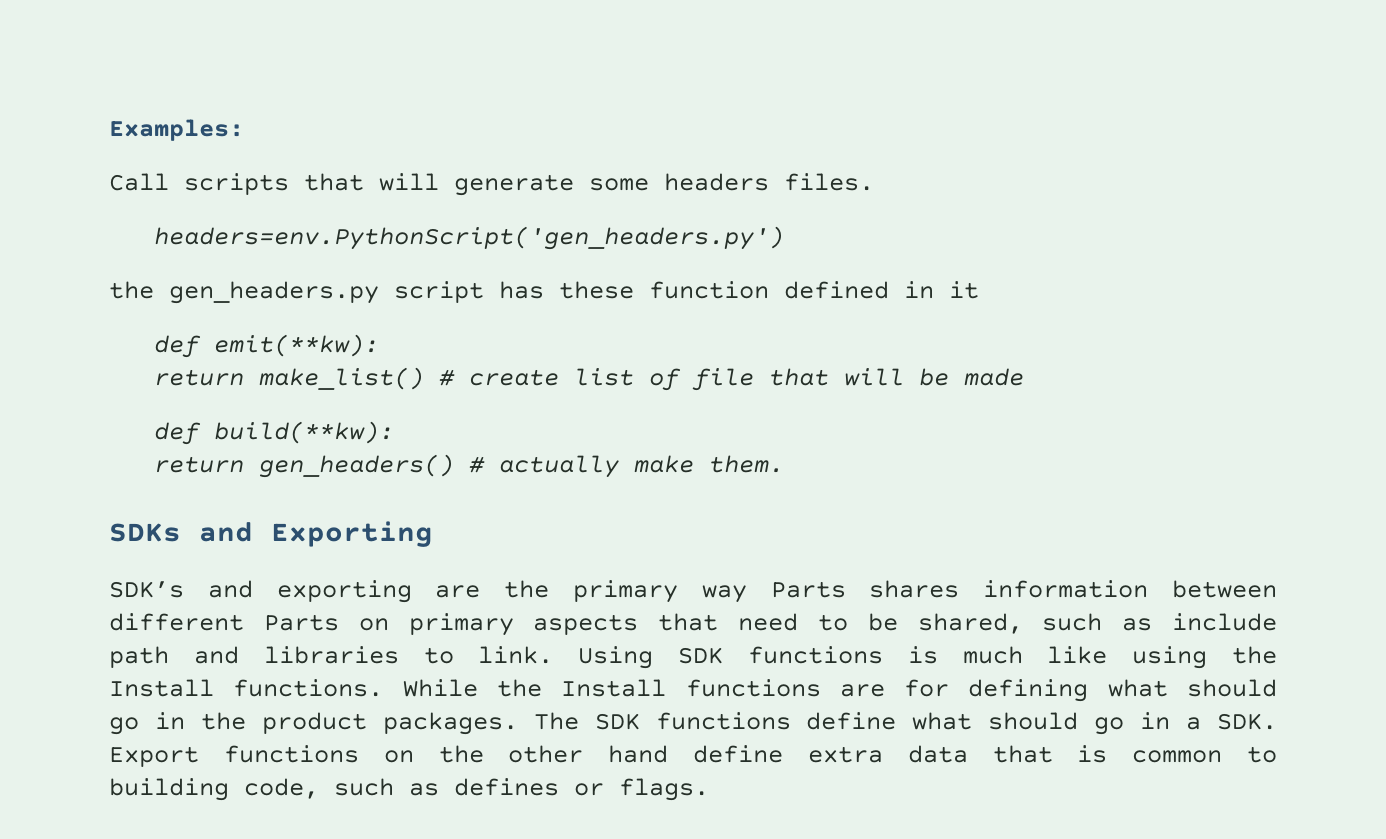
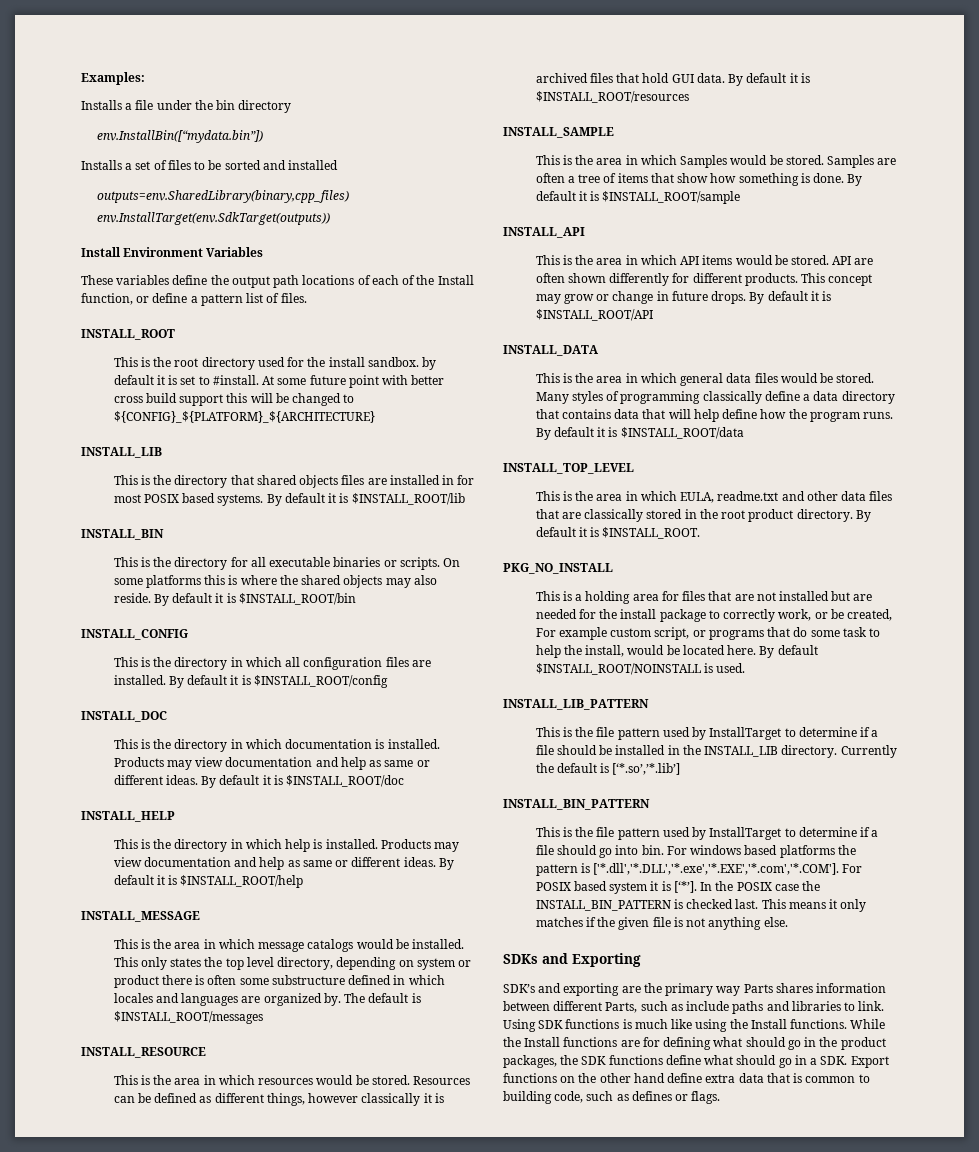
- Call scripts that will generate some headers files.
- headers=env.PythonScript('gen_headers.py')
- the gen_headers.py script has these function defined in it
- def emit(**kw):
- return make_list() # create list of file that will be made
- def build(**kw):
- return gen_headers() # actually make them.
+ Installs a file under the bin directory
+ env.InstallBin([“mydata.bin”])
+ Installs a set of files to be sorted and installed
+ outputs=env.SharedLibrary(binary,cpp_files)
+ env.InstallTarget(env.SdkTarget(outputs))
+ Install Environment Variables
+ These variables define the output path locations of each of the Install function, or define a pattern list of files.
+ INSTALL_ROOT
+ This is the root directory used for the install sandbox. by default it is set to #install. At some future point with better cross build support this will be changed to ${CONFIG}_${PLATFORM}_${ARCHITECTURE}
+ INSTALL_LIB
+ This is the directory that shared objects files are installed in for most POSIX based systems. By default it is $INSTALL_ROOT/lib
+ INSTALL_BIN
+ This is the directory for all executable binaries or scripts. On some platforms this is where the shared objects may also reside. By default it is $INSTALL_ROOT/bin
+ INSTALL_CONFIG
+ This is the directory in which all configuration files are installed. By default it is $INSTALL_ROOT/config
+ INSTALL_DOC
+ This is the directory in which documentation is installed. Products may view documentation and help as same or different ideas. By default it is $INSTALL_ROOT/doc
+ INSTALL_HELP
+ This is the directory in which help is installed. Products may view documentation and help as same or different ideas. By default it is $INSTALL_ROOT/help
+ INSTALL_MESSAGE
+ This is the area in which message catalogs would be installed. This only states the top level directory, depending on system or product there is often some substructure defined in which locales and languages are organized by. The default is $INSTALL_ROOT/messages
+ INSTALL_RESOURCE
+ This is the area in which resources would be stored. Resources can be defined as different things, however classically it is archived files that hold GUI data. By default it is $INSTALL_ROOT/resources
+ INSTALL_SAMPLE
+ This is the area in which Samples would be stored. Samples are often a tree of items that show how something is done. By default it is $INSTALL_ROOT/sample
+ INSTALL_API
+ This is the area in which API items would be stored. API are often shown differently for different products. This concept may grow or change in future drops. By default it is $INSTALL_ROOT/API
+ INSTALL_DATA
+ This is the area in which general data files would be stored. Many styles of programming classically define a data directory that contains data that will help define how the program runs. By default it is $INSTALL_ROOT/data
+ INSTALL_TOP_LEVEL
+ This is the area in which EULA, readme.txt and other data files that are classically stored in the root product directory. By default it is $INSTALL_ROOT.
+ PKG_NO_INSTALL
+ This is a holding area for files that are not installed but are needed for the install package to correctly work, or be created, For example custom script, or programs that do some task to help the install, would be located here. By default $INSTALL_ROOT/NOINSTALL is used.
+ INSTALL_LIB_PATTERN
+ This is the file pattern used by InstallTarget to determine if a file should be installed in the INSTALL_LIB directory. Currently the default is [‘*.so’,’*.lib’]
+ INSTALL_BIN_PATTERN
+ This is the file pattern used by InstallTarget to determine if a file should go into bin. For windows based platforms the pattern is ['*.dll','*.DLL','*.exe','*.EXE','*.com','*.COM']. For POSIX based system it is [‘*’]. In the POSIX case the INSTALL_BIN_PATTERN is checked last. This means it only matches if the given file is not anything else.
- SDK’s and exporting are the primary way Parts shares information between different Parts on primary aspects that need to be shared, such as include path and libraries to link.
+ SDK’s and exporting are the primary way Parts shares information between different Parts, such as include paths and libraries to link.
- While the Install functions are for defining what should go in the product packages. The SDK functions define what should go in a SDK. Export functions on the other hand define extra data that is common to building code, such as defines or flags.
+ While the Install functions are for defining what should go in the product packages, the SDK functions define what should go in a SDK. Export functions on the other hand define extra data that is common to building code, such as defines or flags.

